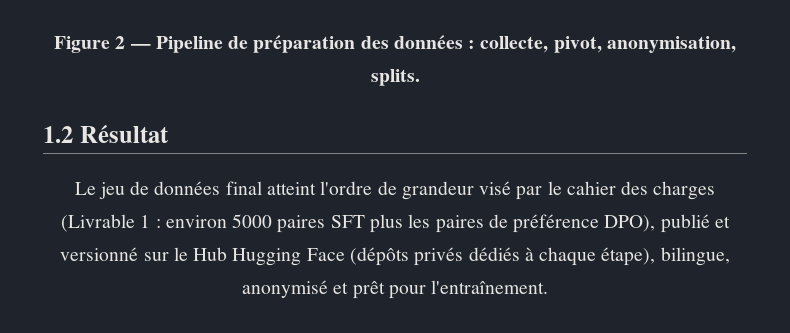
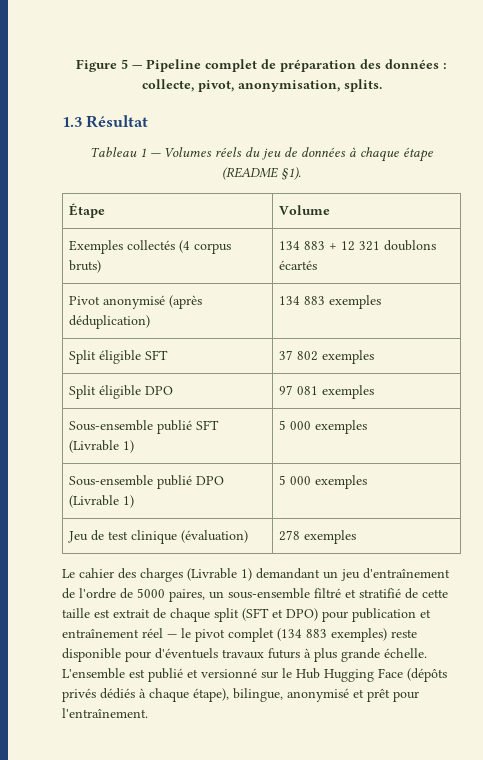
- Figure 2 — Pipeline de préparation des données : collecte, pivot, anonymisation, splits.
+ Figure 5 — Pipeline complet de préparation des données : collecte, pivot, anonymisation, splits.
- 1.2 Résultat
+ 1.3 Résultat
- Le jeu de données final atteint l'ordre de grandeur visé par le cahier des charges (Livrable 1 : environ 5000 paires SFT plus les paires de préférence DPO), publié et versionné sur le Hub Hugging Face (dépôts privés dédiés à chaque étape), bilingue, anonymisé et prêt pour l'entraînement.
+ Tableau 1 — Volumes réels du jeu de données à chaque étape (README §1).
+ Étape | Volume
+ Exemples collectés (4 corpus bruts) | 134 883 + 12 321 doublons écartés
+ Pivot anonymisé (après déduplication) | 134 883 exemples
+ Split éligible SFT | 37 802 exemples
+ Split éligible DPO | 97 081 exemples
+ Sous-ensemble publié SFT (Livrable 1) | 5 000 exemples
+ Sous-ensemble publié DPO (Livrable 1) | 5 000 exemples
+ Jeu de test clinique (évaluation) | 278 exemples
+ Le cahier des charges (Livrable 1) demandant un jeu d'entraînement de l'ordre de 5000 paires, un sous-ensemble filtré et stratifié de cette taille est extrait de chaque split (SFT et DPO) pour publication et entraînement réel — le pivot complet (134 883 exemples) reste disponible pour d'éventuels travaux futurs à plus grande échelle. L'ensemble est publié et versionné sur le Hub Hugging Face (dépôts privés dédiés à chaque étape), bilingue, anonymisé et prêt pour l'entraînement.

